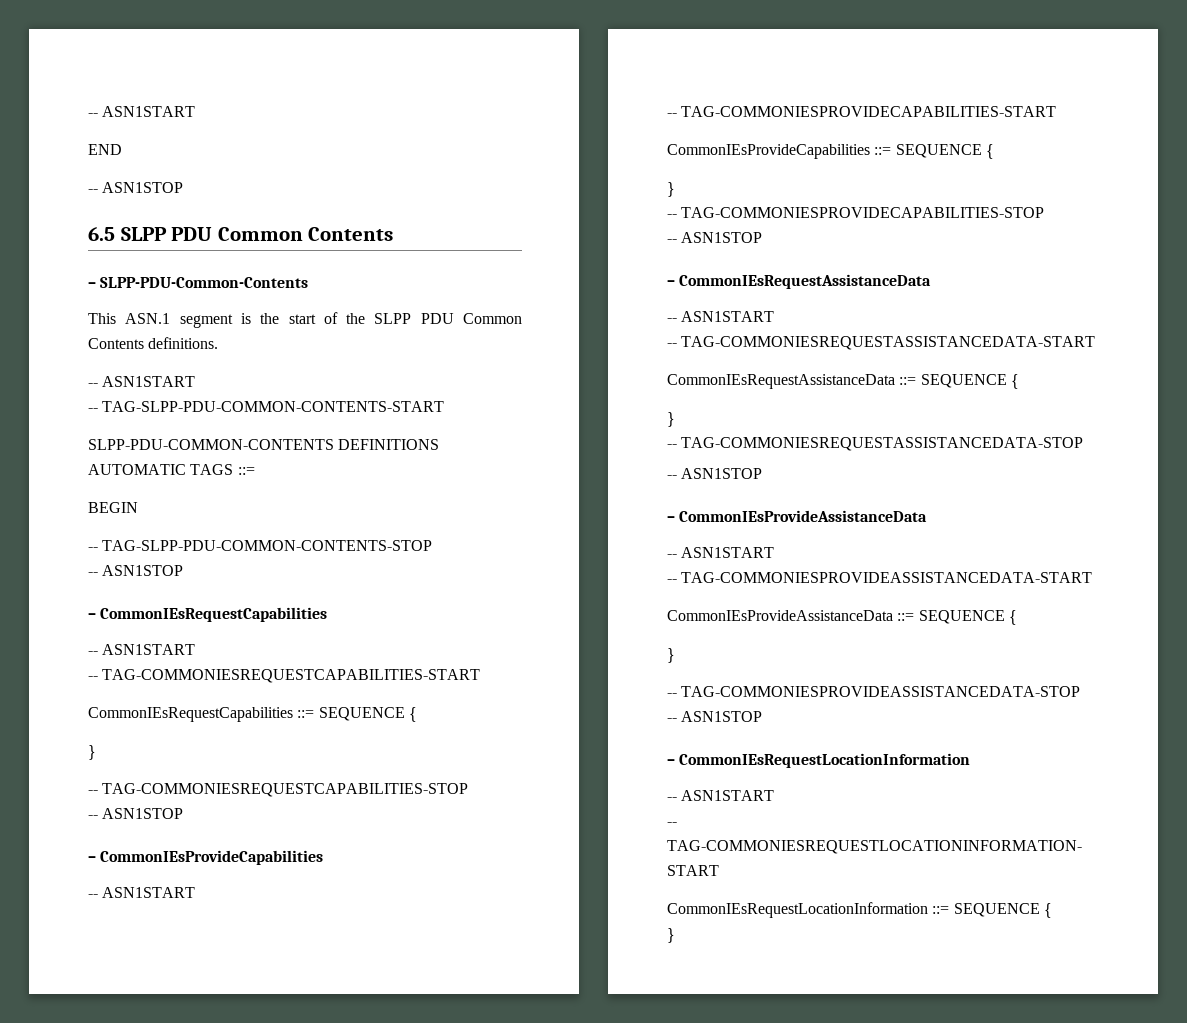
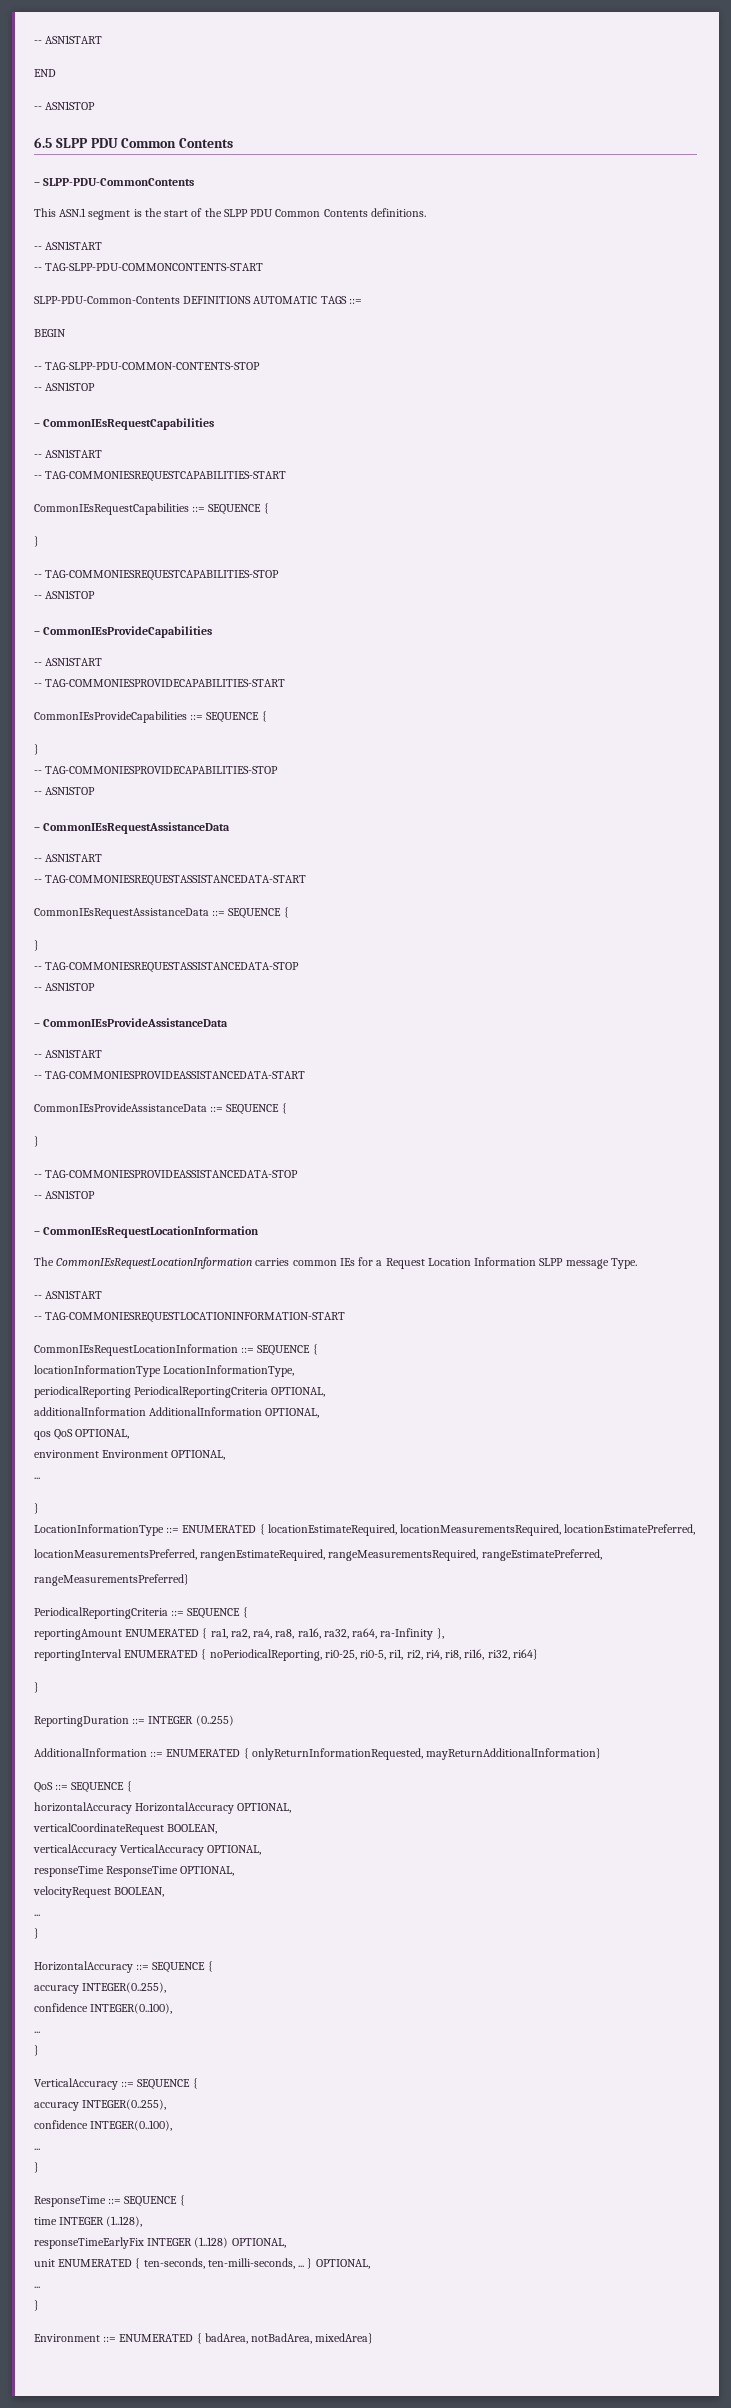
- – SLPP-PDU-Common-Contents
+ – SLPP-PDU-CommonContents
- -- TAG-SLPP-PDU-COMMON-CONTENTS-START
- SLPP-PDU-COMMON-CONTENTS DEFINITIONS AUTOMATIC TAGS ::=
+ -- TAG-SLPP-PDU-COMMONCONTENTS-START
+ SLPP-PDU-Common-Contents DEFINITIONS AUTOMATIC TAGS ::=
+ The CommonIEsRequestLocationInformation carries common IEs for a Request Location Information SLPP message Type.
  CommonIEsRequestLocationInformation ::= SEQUENCE {
+ locationInformationType LocationInformationType,
+ periodicalReporting PeriodicalReportingCriteria OPTIONAL,
+ additionalInformation AdditionalInformation OPTIONAL,
+ qos QoS OPTIONAL,
+ environment Environment OPTIONAL,
+ ...
  }
+ LocationInformationType ::= ENUMERATED { locationEstimateRequired, locationMeasurementsRequired, locationEstimatePreferred,
+ locationMeasurementsPreferred, rangenEstimateRequired, rangeMeasurementsRequired, rangeEstimatePreferred,
+ rangeMeasurementsPreferred}
+ PeriodicalReportingCriteria ::= SEQUENCE {
+ reportingAmount ENUMERATED { ra1, ra2, ra4, ra8, ra16, ra32, ra64, ra-Infinity },
+ reportingInterval ENUMERATED { noPeriodicalReporting, ri0-25, ri0-5, ri1, ri2, ri4, ri8, ri16, ri32, ri64}
+ }
+ ReportingDuration ::= INTEGER (0..255)
+ AdditionalInformation ::= ENUMERATED { onlyReturnInformationRequested, mayReturnAdditionalInformation}
+ QoS ::= SEQUENCE {
+ horizontalAccuracy HorizontalAccuracy OPTIONAL,
+ verticalCoordinateRequest BOOLEAN,
+ verticalAccuracy VerticalAccuracy OPTIONAL,
+ responseTime ResponseTime OPTIONAL,
+ velocityRequest BOOLEAN,
+ ...
+ }
+ HorizontalAccuracy ::= SEQUENCE {
+ accuracy INTEGER(0..255),
+ confidence INTEGER(0..100),
+ ...
+ }
+ VerticalAccuracy ::= SEQUENCE {
+ accuracy INTEGER(0..255),
+ confidence INTEGER(0..100),
+ ...
+ }
+ ResponseTime ::= SEQUENCE {
+ time INTEGER (1..128),
+ responseTimeEarlyFix INTEGER (1..128) OPTIONAL,
+ unit ENUMERATED { ten-seconds, ten-milli-seconds, ... } OPTIONAL,
+ ...
+ }
+ Environment ::= ENUMERATED { badArea, notBadArea, mixedArea}

